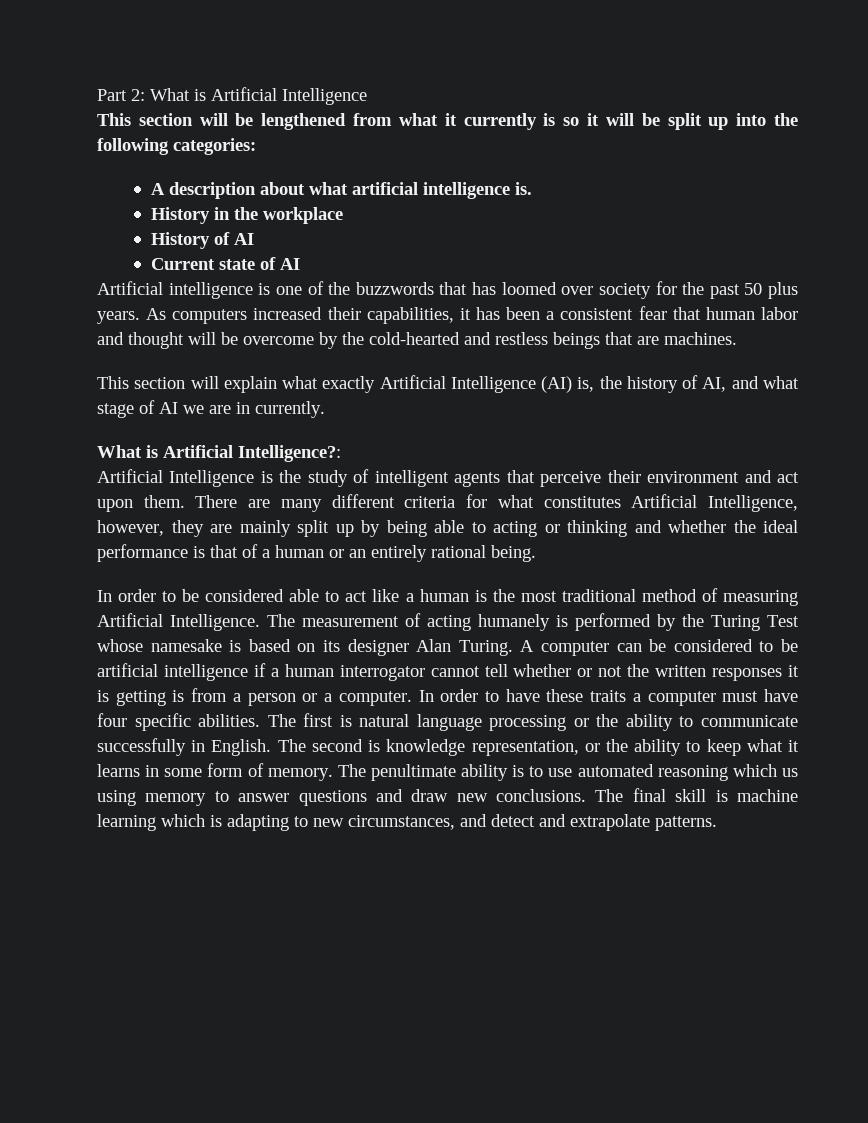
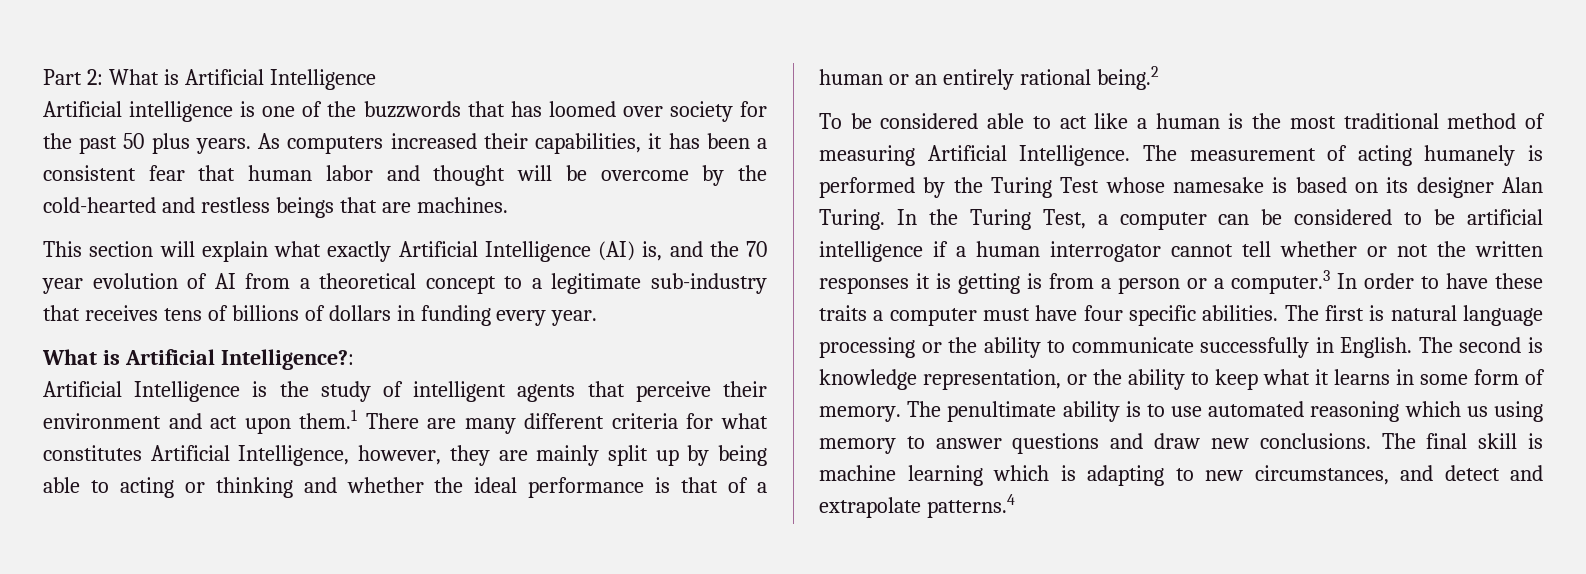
- This section will be lengthened from what it currently is so it will be split up into the following categories:
- A description about what artificial intelligence is.
- History in the workplace
- History of AI
- Current state of AI
- This section will explain what exactly Artificial Intelligence (AI) is, the history of AI, and what stage of AI we are in currently.
+ This section will explain what exactly Artificial Intelligence (AI) is, and the 70 year evolution of AI from a theoretical concept to a legitimate sub-industry that receives tens of billions of dollars in funding every year.
- Artificial Intelligence is the study of intelligent agents that perceive their environment and act upon them. There are many different criteria for what constitutes Artificial Intelligence, however, they are mainly split up by being able to acting or thinking and whether the ideal performance is that of a human or an entirely rational being.
- In order to be considered able to act like a human is the most traditional method of measuring Artificial Intelligence.
+ Artificial Intelligence is the study of intelligent agents that perceive their environment and act upon them.1 There are many different criteria for what constitutes Artificial Intelligence, however, they are mainly split up by being able to acting or thinking and whether the ideal performance is that of a human or an entirely rational being.2
+ To be considered able to act like a human is the most traditional method of measuring Artificial Intelligence.
- A computer can be considered to be artificial intelligence if a human interrogator cannot tell whether or not the written responses it is getting is from a person or a computer. In order to have these traits a computer must have four specific abilities.
+ In the Turing Test, a computer can be considered to be artificial intelligence if a human interrogator cannot tell whether or not the written responses it is getting is from a person or a computer.3 In order to have these traits a computer must have four specific abilities.
- The final skill is machine learning which is adapting to new circumstances, and detect and extrapolate patterns.
+ The final skill is machine learning which is adapting to new circumstances, and detect and extrapolate patterns.4

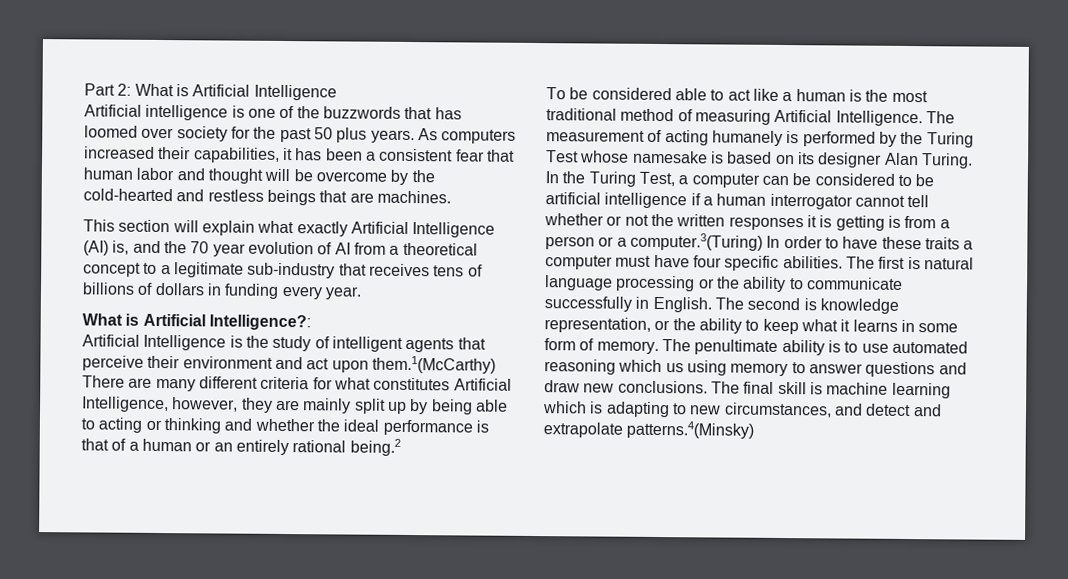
- Artificial Intelligence is the study of intelligent agents that perceive their environment and act upon them.1 There are many different criteria for what constitutes Artificial Intelligence, however, they are mainly split up by being able to acting or thinking and whether the ideal performance is that of a human or an entirely rational being.2
+ Artificial Intelligence is the study of intelligent agents that perceive their environment and act upon them.1(McCarthy) There are many different criteria for what constitutes Artificial Intelligence, however, they are mainly split up by being able to acting or thinking and whether the ideal performance is that of a human or an entirely rational being.2
- In the Turing Test, a computer can be considered to be artificial intelligence if a human interrogator cannot tell whether or not the written responses it is getting is from a person or a computer.3 In order to have these traits a computer must have four specific abilities.
+ In the Turing Test, a computer can be considered to be artificial intelligence if a human interrogator cannot tell whether or not the written responses it is getting is from a person or a computer.3(Turing) In order to have these traits a computer must have four specific abilities.
- The final skill is machine learning which is adapting to new circumstances, and detect and extrapolate patterns.4
+ The final skill is machine learning which is adapting to new circumstances, and detect and extrapolate patterns.4(Minsky)

